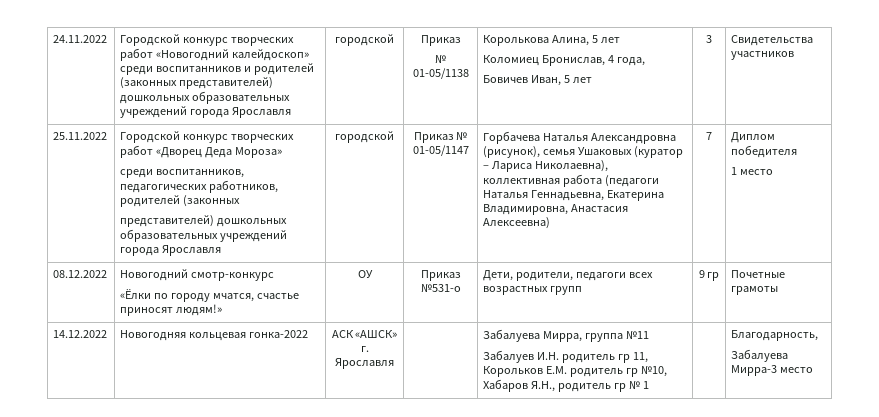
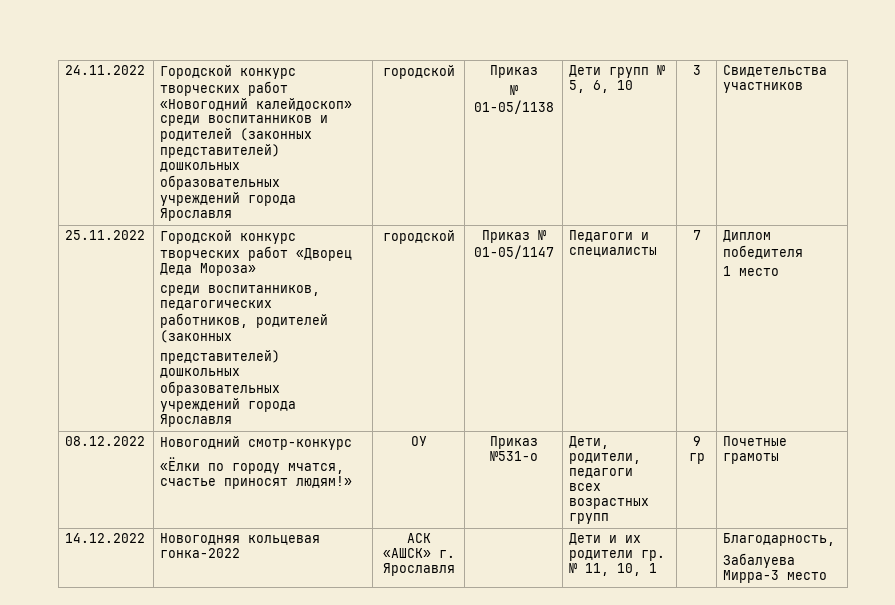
  24.11.2022 | Городской конкурс творческих работ «Новогодний калейдоскоп» среди воспитанников и родителей (законных представителей) дошкольных образовательных учреждений города Ярославля | городской | Приказ
- № 01-05/1138 | Королькова Алина, 5 лет
- Коломиец Бронислав, 4 года,
- Бовичев Иван, 5 лет | 3 | Свидетельства участников
+ № 01-05/1138 | Дети групп № 5, 6, 10 | 3 | Свидетельства участников
- Горбачева Наталья Александровна (рисунок), семья Ушаковых (куратор – Лариса Николаевна), коллективная работа (педагоги Наталья Геннадьевна, Екатерина Владимировна, Анастасия Алексеевна)
+ Педагоги и специалисты
- 14.12.2022 | Новогодняя кольцевая гонка-2022 | АСК «АШСК» г. Ярославля | | Забалуева Мирра, группа №11
- Забалуев И.Н. родитель гр 11, Корольков Е.М. родитель гр №10, Хабаров Я.Н., родитель гр № 1 | | Благодарность,
+ 14.12.2022 | Новогодняя кольцевая гонка-2022 | АСК «АШСК» г. Ярославля | | Дети и их родители гр. № 11, 10, 1 | | Благодарность,

